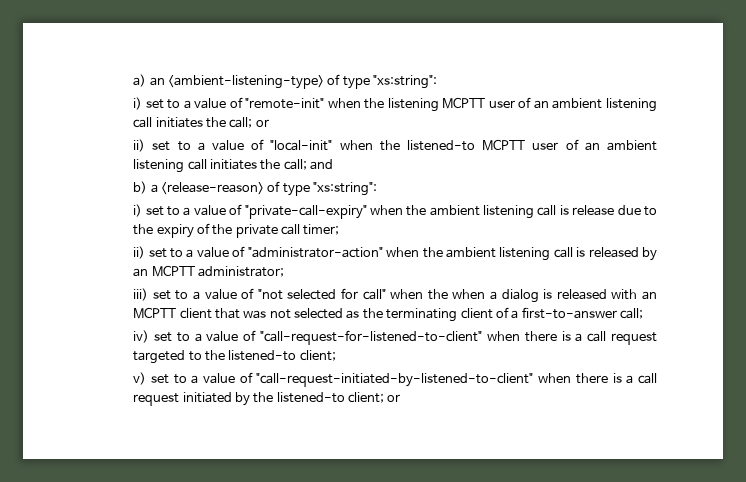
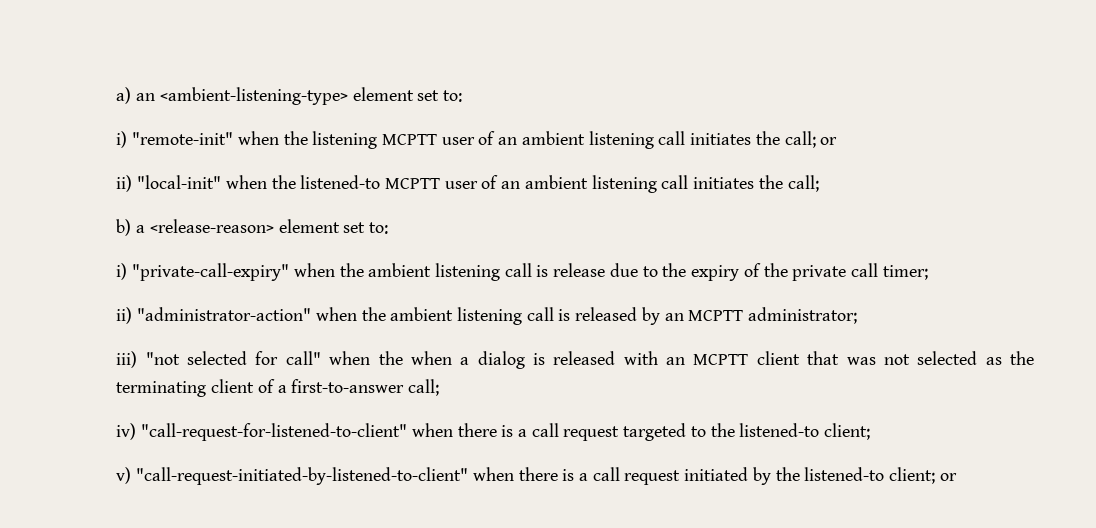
- a) an <ambient-listening-type> of type "xs:string":
- i) set to a value of "remote-init" when the listening MCPTT user of an ambient listening call initiates the call; or
+ a) an <ambient-listening-type> element set to:
+ i) "remote-init" when the listening MCPTT user of an ambient listening call initiates the call; or
- ii) set to a value of "local-init" when the listened-to MCPTT user of an ambient listening call initiates the call; and
+ ii) "local-init" when the listened-to MCPTT user of an ambient listening call initiates the call;
- b) a <release-reason> of type "xs:string":
- i) set to a value of "private-call-expiry" when the ambient listening call is release due to the expiry of the private call timer;
+ b) a <release-reason> element set to:
+ i) "private-call-expiry" when the ambient listening call is release due to the expiry of the private call timer;
- ii) set to a value of "administrator-action" when the ambient listening call is released by an MCPTT administrator;
+ ii) "administrator-action" when the ambient listening call is released by an MCPTT administrator;
- iii) set to a value of "not selected for call" when the when a dialog is released with an MCPTT client that was not selected as the terminating client of a first-to-answer call;
+ iii) "not selected for call" when the when a dialog is released with an MCPTT client that was not selected as the terminating client of a first-to-answer call;
- iv) set to a value of "call-request-for-listened-to-client" when there is a call request targeted to the listened-to client;
+ iv) "call-request-for-listened-to-client" when there is a call request targeted to the listened-to client;
- v) set to a value of "call-request-initiated-by-listened-to-client" when there is a call request initiated by the listened-to client; or
+ v) "call-request-initiated-by-listened-to-client" when there is a call request initiated by the listened-to client; or

